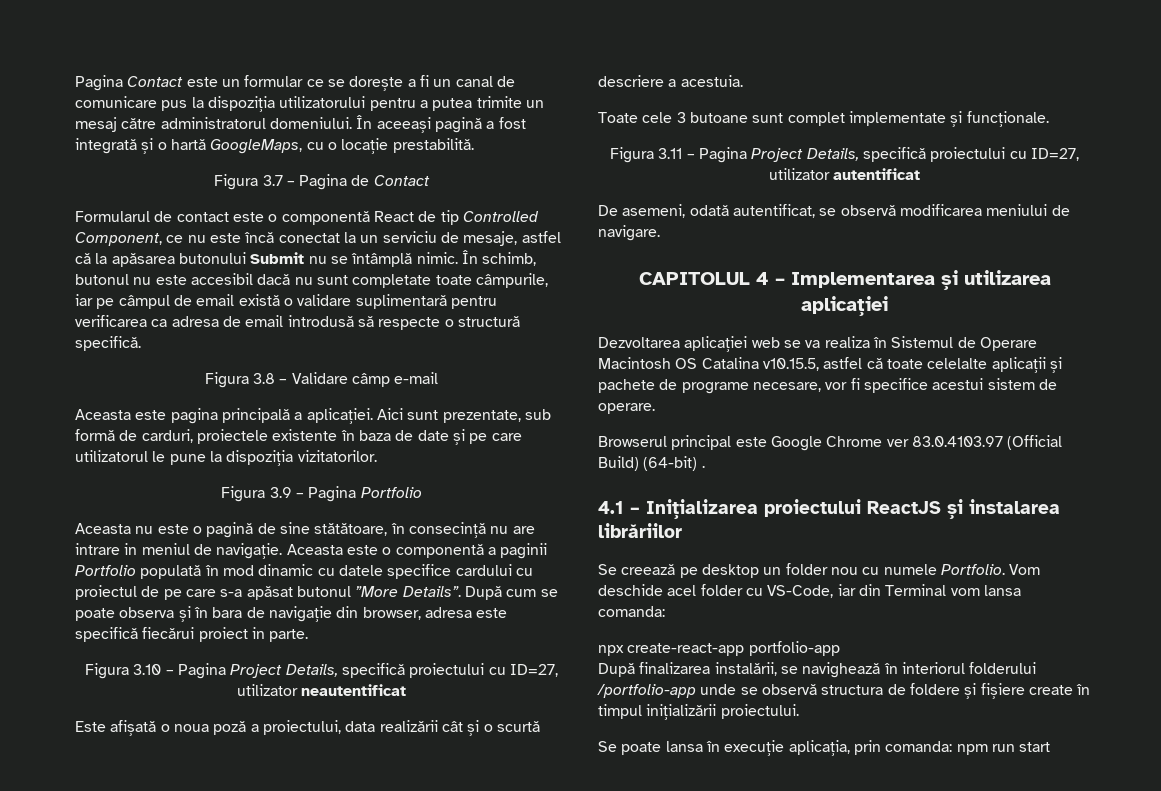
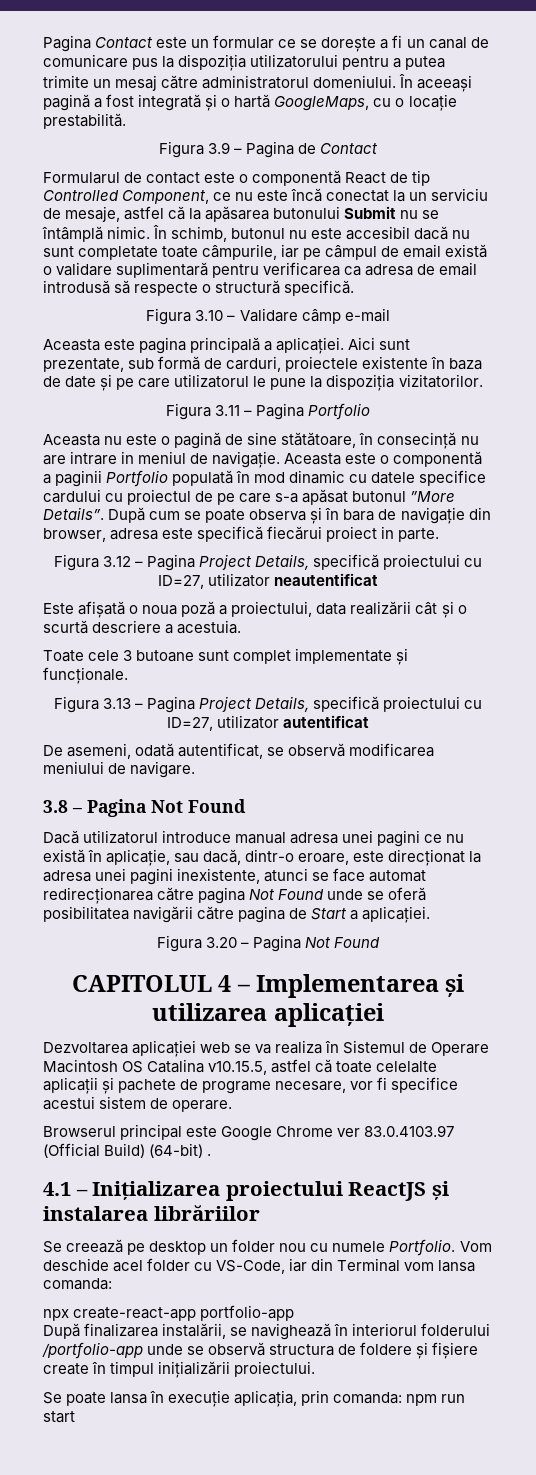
- Figura 3.7 – Pagina de Contact
+ Figura 3.9 – Pagina de Contact
- Figura 3.8 – Validare câmp e-mail
+ Figura 3.10 – Validare câmp e-mail
- Figura 3.9 – Pagina Portfolio
+ Figura 3.11 – Pagina Portfolio
- Figura 3.10 – Pagina Project Details, specifică proiectului cu ID=27, utilizator neautentificat
+ Figura 3.12 – Pagina Project Details, specifică proiectului cu ID=27, utilizator neautentificat
- Figura 3.11 – Pagina Project Details, specifică proiectului cu ID=27, utilizator autentificat
+ Figura 3.13 – Pagina Project Details, specifică proiectului cu ID=27, utilizator autentificat
+ 3.8 – Pagina Not Found
+ Dacă utilizatorul introduce manual adresa unei pagini ce nu există în aplicație, sau dacă, dintr-o eroare, este direcționat la adresa unei pagini inexistente, atunci se face automat redirecționarea către pagina Not Found unde se oferă posibilitatea navigării către pagina de Start a aplicației.
+ Figura 3.20 – Pagina Not Found

